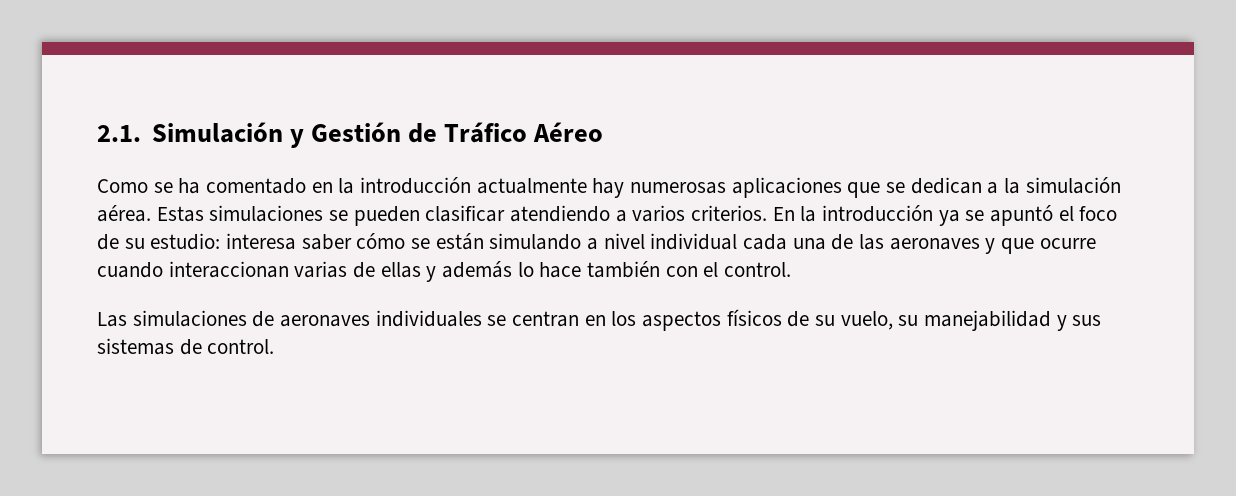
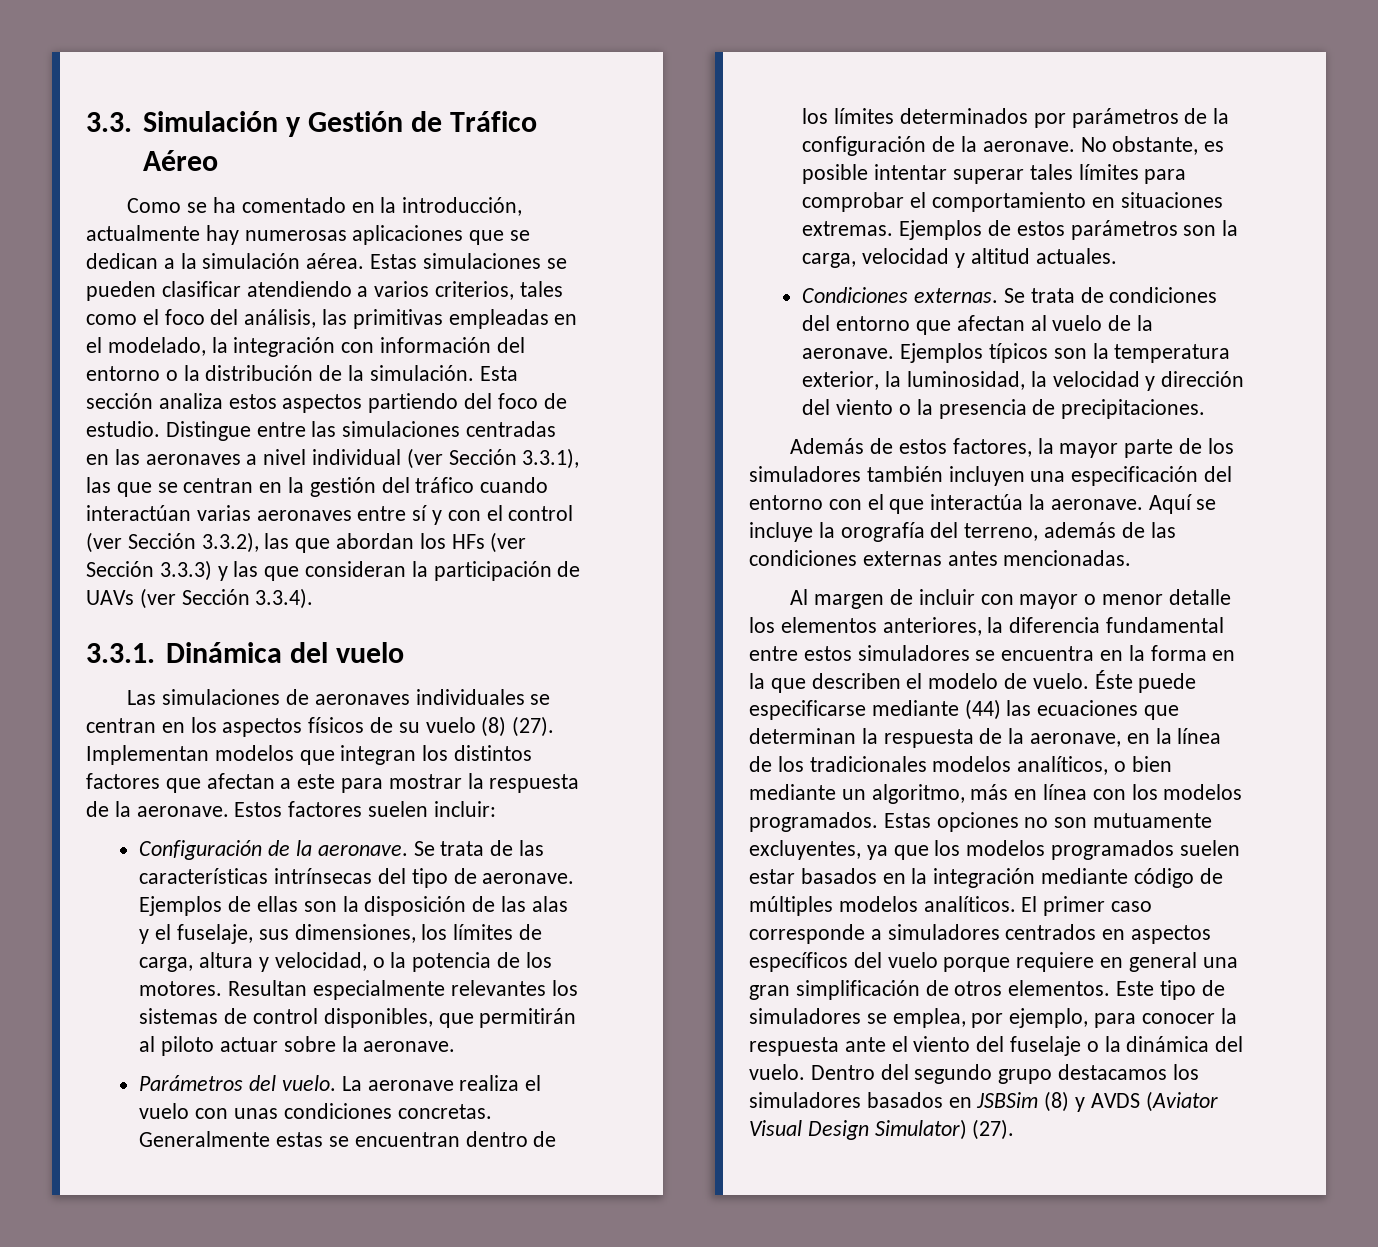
- 2.1. Simulación y Gestión de Tráfico Aéreo
+ 3.3. Simulación y Gestión de Tráfico Aéreo
- Como se ha comentado en la introducción actualmente hay numerosas aplicaciones que se dedican a la simulación aérea.
+ Como se ha comentado en la introducción, actualmente hay numerosas aplicaciones que se dedican a la simulación aérea.
- Estas simulaciones se pueden clasificar atendiendo a varios criterios. En la introducción ya se apuntó el foco de su estudio: interesa saber cómo se están simulando a nivel individual cada una de las aeronaves y que ocurre cuando interaccionan varias de ellas y además lo hace también con el control.
+ Estas simulaciones se pueden clasificar atendiendo a varios criterios, tales como el foco del análisis, las primitivas empleadas en el modelado, la integración con información del entorno o la distribución de la simulación. Esta sección analiza estos aspectos partiendo del foco de estudio. Distingue entre las simulaciones centradas en las aeronaves a nivel individual (ver Sección 3.3.1), las que se centran en la gestión del tráfico cuando interactúan varias aeronaves entre sí y con el control (ver Sección 3.3.2), las que abordan los HFs (ver Sección 3.3.3) y las que consideran la participación de UAVs (ver Sección 3.3.4).
+ 3.3.1. Dinámica del vuelo
- Las simulaciones de aeronaves individuales se centran en los aspectos físicos de su vuelo, su manejabilidad y sus sistemas de control.
+ Las simulaciones de aeronaves individuales se centran en los aspectos físicos de su vuelo (8) (27). Implementan modelos que integran los distintos factores que afectan a este para mostrar la respuesta de la aeronave. Estos factores suelen incluir:
+ Configuración de la aeronave. Se trata de las características intrínsecas del tipo de aeronave. Ejemplos de ellas son la disposición de las alas y el fuselaje, sus dimensiones, los límites de carga, altura y velocidad, o la potencia de los motores. Resultan especialmente relevantes los sistemas de control disponibles, que permitirán al piloto actuar sobre la aeronave.
+ Parámetros del vuelo. La aeronave realiza el vuelo con unas condiciones concretas. Generalmente estas se encuentran dentro de los límites determinados por parámetros de la configuración de la aeronave. No obstante, es posible intentar superar tales límites para comprobar el comportamiento en situaciones extremas. Ejemplos de estos parámetros son la carga, velocidad y altitud actuales.
+ Condiciones externas. Se trata de condiciones del entorno que afectan al vuelo de la aeronave. Ejemplos típicos son la temperatura exterior, la luminosidad, la velocidad y dirección del viento o la presencia de precipitaciones.
+ Además de estos factores, la mayor parte de los simuladores también incluyen una especificación del entorno con el que interactúa la aeronave. Aquí se incluye la orografía del terreno, además de las condiciones externas antes mencionadas.
+ Al margen de incluir con mayor o menor detalle los elementos anteriores, la diferencia fundamental entre estos simuladores se encuentra en la forma en la que describen el modelo de vuelo. Éste puede especificarse mediante (44) las ecuaciones que determinan la respuesta de la aeronave, en la línea de los tradicionales modelos analíticos, o bien mediante un algoritmo, más en línea con los modelos programados. Estas opciones no son mutuamente excluyentes, ya que los modelos programados suelen estar basados en la integración mediante código de múltiples modelos analíticos. El primer caso corresponde a simuladores centrados en aspectos específicos del vuelo porque requiere en general una gran simplificación de otros elementos. Este tipo de simuladores se emplea, por ejemplo, para conocer la respuesta ante el viento del fuselaje o la dinámica del vuelo. Dentro del segundo grupo destacamos los simuladores basados en JSBSim (8) y AVDS (Aviator Visual Design Simulator) (27).

